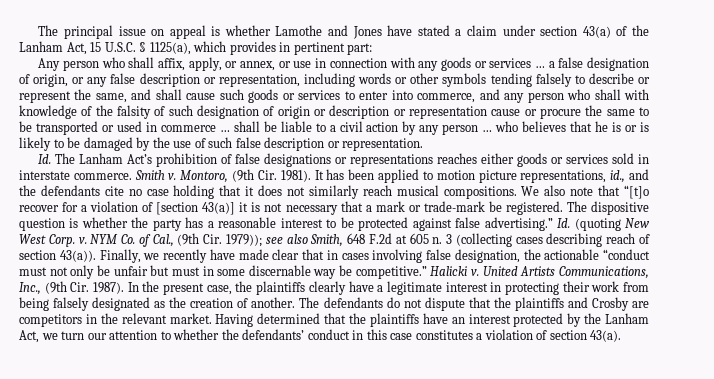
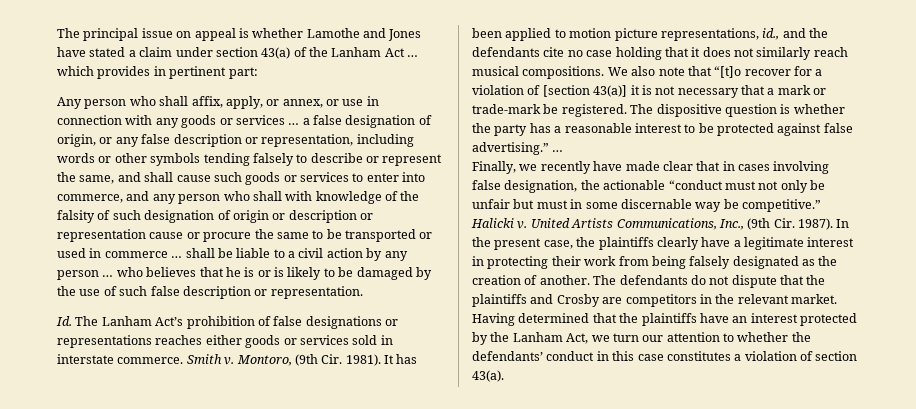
- The principal issue on appeal is whether Lamothe and Jones have stated a claim under section 43(a) of the Lanham Act, 15 U.S.C. § 1125(a), which provides in pertinent part:
+ The principal issue on appeal is whether Lamothe and Jones have stated a claim under section 43(a) of the Lanham Act … which provides in pertinent part:
- The dispositive question is whether the party has a reasonable interest to be protected against false advertising.” Id. (quoting New West Corp. v. NYM Co. of Cal., (9th Cir. 1979)); see also Smith, 648 F.2d at 605 n. 3 (collecting cases describing reach of section 43(a)). Finally, we recently have made clear that in cases involving false designation, the actionable “conduct must not only be unfair but must in some discernable way be competitive.”
+ The dispositive question is whether the party has a reasonable interest to be protected against false advertising.” …
+ Finally, we recently have made clear that in cases involving false designation, the actionable “conduct must not only be unfair but must in some discernable way be competitive.”

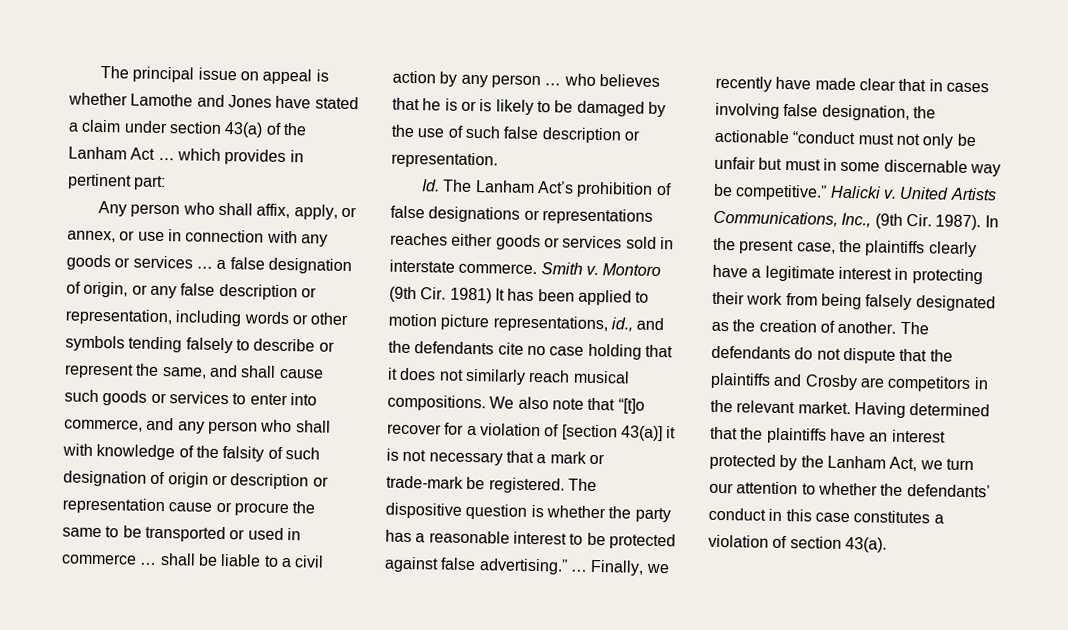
- Montoro, (9th Cir. 1981). It has been applied to motion picture representations, id., and the defendants cite no case holding that it does not similarly reach musical compositions.
+ Montoro (9th Cir. 1981) It has been applied to motion picture representations, id., and the defendants cite no case holding that it does not similarly reach musical compositions.
- The dispositive question is whether the party has a reasonable interest to be protected against false advertising.” …
- Finally, we recently have made clear that in cases involving false designation, the actionable “conduct must not only be unfair but must in some discernable way be competitive.”
+ The dispositive question is whether the party has a reasonable interest to be protected against false advertising.” … Finally, we recently have made clear that in cases involving false designation, the actionable “conduct must not only be unfair but must in some discernable way be competitive.”

